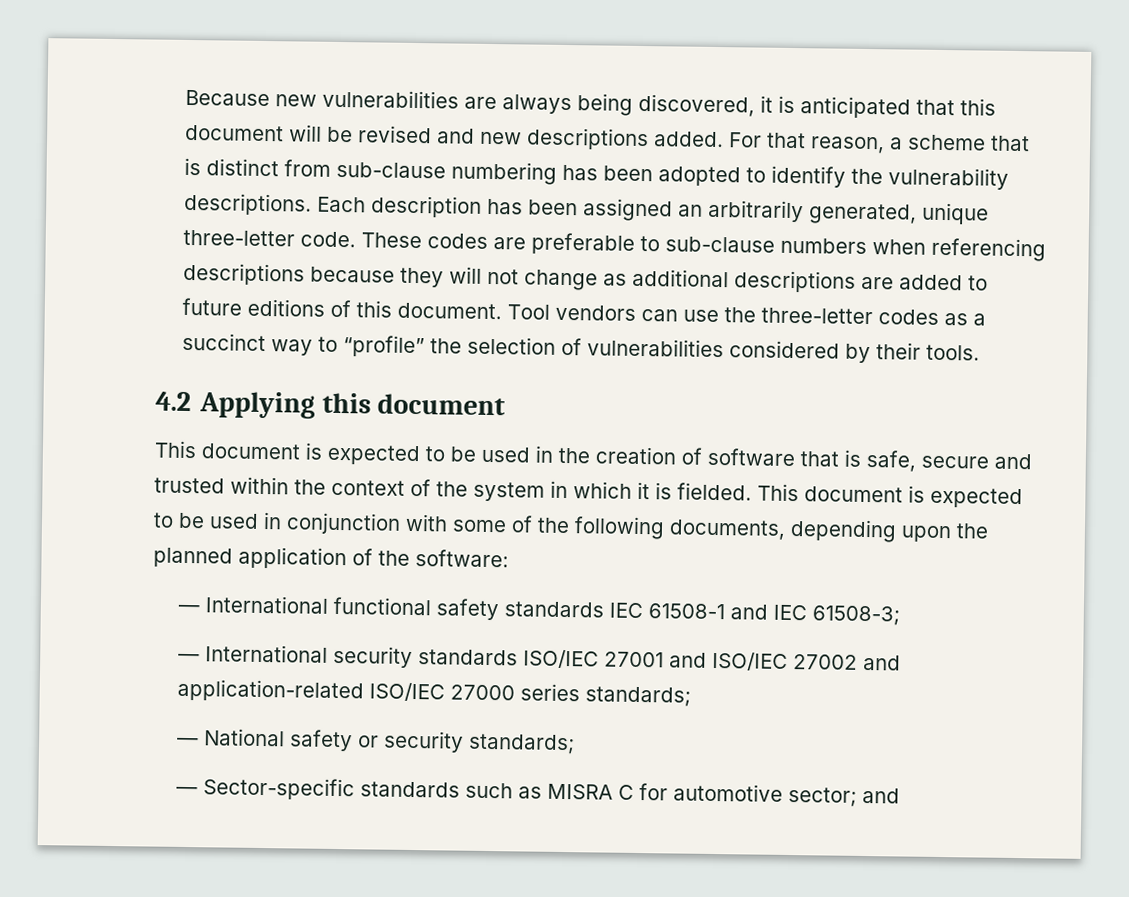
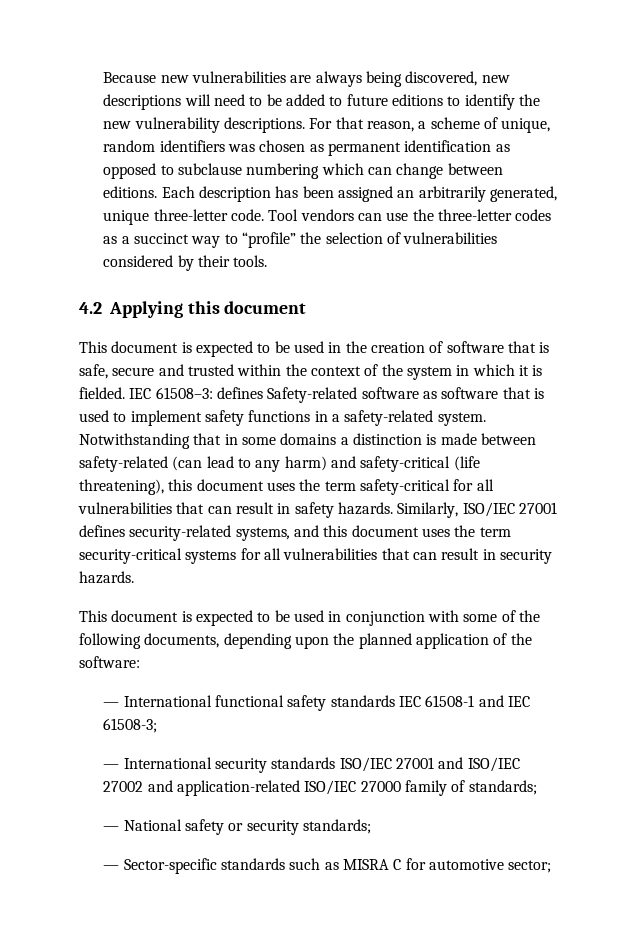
- Because new vulnerabilities are always being discovered, it is anticipated that this document will be revised and new descriptions added.
+ Because new vulnerabilities are always being discovered, new descriptions will need to be added to future editions to identify the new vulnerability descriptions.
- For that reason, a scheme that is distinct from sub-clause numbering has been adopted to identify the vulnerability descriptions.
+ For that reason, a scheme of unique, random identifiers was chosen as permanent identification as opposed to subclause numbering which can change between editions.
- These codes are preferable to sub-clause numbers when referencing descriptions because they will not change as additional descriptions are added to future editions of this document.
- This document is expected to be used in the creation of software that is safe, secure and trusted within the context of the system in which it is fielded. This document is expected to be used in conjunction with some of the following documents, depending upon the planned application of the software:
+ This document is expected to be used in the creation of software that is safe, secure and trusted within the context of the system in which it is fielded. IEC 61508–3: defines Safety-related software as software that is used to implement safety functions in a safety-related system. Notwithstanding that in some domains a distinction is made between safety-related (can lead to any harm) and safety-critical (life threatening), this document uses the term safety-critical for all vulnerabilities that can result in safety hazards. Similarly, ISO/IEC 27001 defines security-related systems, and this document uses the term security-critical systems for all vulnerabilities that can result in security hazards.
+ This document is expected to be used in conjunction with some of the following documents, depending upon the planned application of the software:
- — International security standards ISO/IEC 27001 and ISO/IEC 27002 and application-related ISO/IEC 27000 series standards;
+ — International security standards ISO/IEC 27001 and ISO/IEC 27002 and application-related ISO/IEC 27000 family of standards;
- — Sector-specific standards such as MISRA C for automotive sector; and
+ — Sector-specific standards such as MISRA C for automotive sector;

